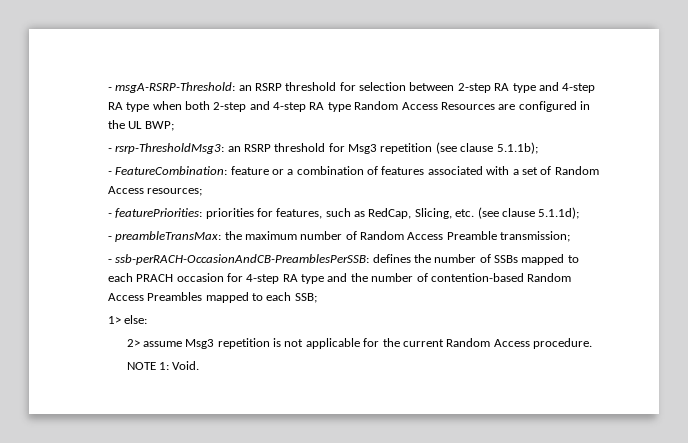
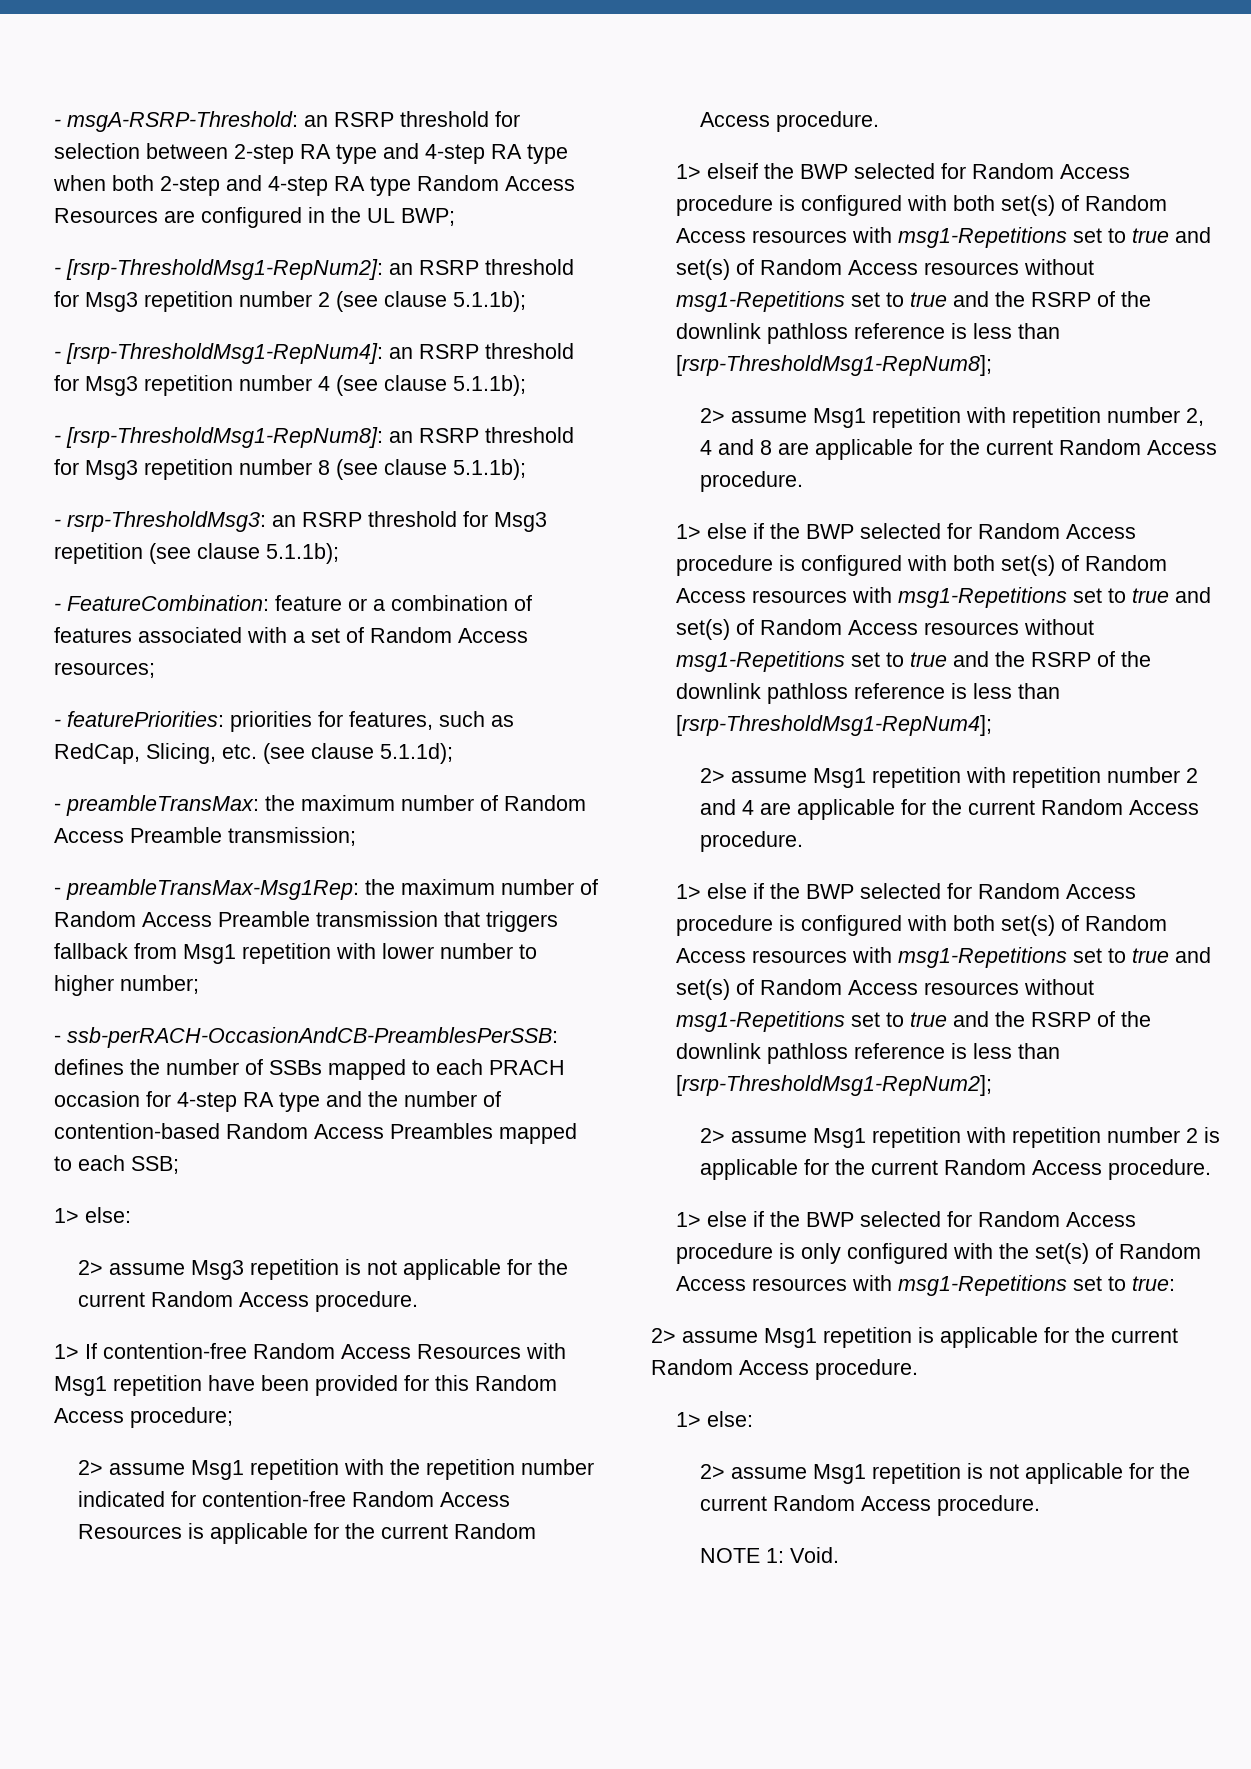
+ - [rsrp-ThresholdMsg1-RepNum2]: an RSRP threshold for Msg3 repetition number 2 (see clause 5.1.1b);
+ - [rsrp-ThresholdMsg1-RepNum4]: an RSRP threshold for Msg3 repetition number 4 (see clause 5.1.1b);
+ - [rsrp-ThresholdMsg1-RepNum8]: an RSRP threshold for Msg3 repetition number 8 (see clause 5.1.1b);
+ - preambleTransMax-Msg1Rep: the maximum number of Random Access Preamble transmission that triggers fallback from Msg1 repetition with lower number to higher number;
+ 1> If contention-free Random Access Resources with Msg1 repetition have been provided for this Random Access procedure;
+ 2> assume Msg1 repetition with the repetition number indicated for contention-free Random Access Resources is applicable for the current Random Access procedure.
+ 1> elseif the BWP selected for Random Access procedure is configured with both set(s) of Random Access resources with msg1-Repetitions set to true and set(s) of Random Access resources without msg1-Repetitions set to true and the RSRP of the downlink pathloss reference is less than [rsrp-ThresholdMsg1-RepNum8];
+ 2> assume Msg1 repetition with repetition number 2, 4 and 8 are applicable for the current Random Access procedure.
+ 1> else if the BWP selected for Random Access procedure is configured with both set(s) of Random Access resources with msg1-Repetitions set to true and set(s) of Random Access resources without msg1-Repetitions set to true and the RSRP of the downlink pathloss reference is less than [rsrp-ThresholdMsg1-RepNum4];
+ 2> assume Msg1 repetition with repetition number 2 and 4 are applicable for the current Random Access procedure.
+ 1> else if the BWP selected for Random Access procedure is configured with both set(s) of Random Access resources with msg1-Repetitions set to true and set(s) of Random Access resources without msg1-Repetitions set to true and the RSRP of the downlink pathloss reference is less than [rsrp-ThresholdMsg1-RepNum2];
+ 2> assume Msg1 repetition with repetition number 2 is applicable for the current Random Access procedure.
+ 1> else if the BWP selected for Random Access procedure is only configured with the set(s) of Random Access resources with msg1-Repetitions set to true:
+ 2> assume Msg1 repetition is applicable for the current Random Access procedure.
+ 1> else:
+ 2> assume Msg1 repetition is not applicable for the current Random Access procedure.

